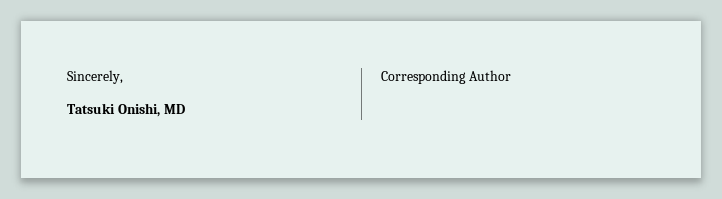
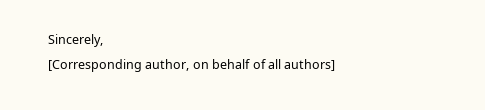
- Tatsuki Onishi, MD
- Corresponding Author
+ [Corresponding author, on behalf of all authors]

